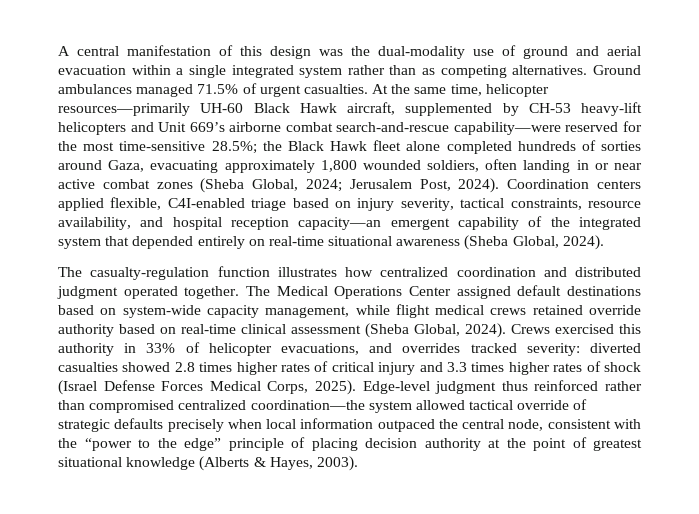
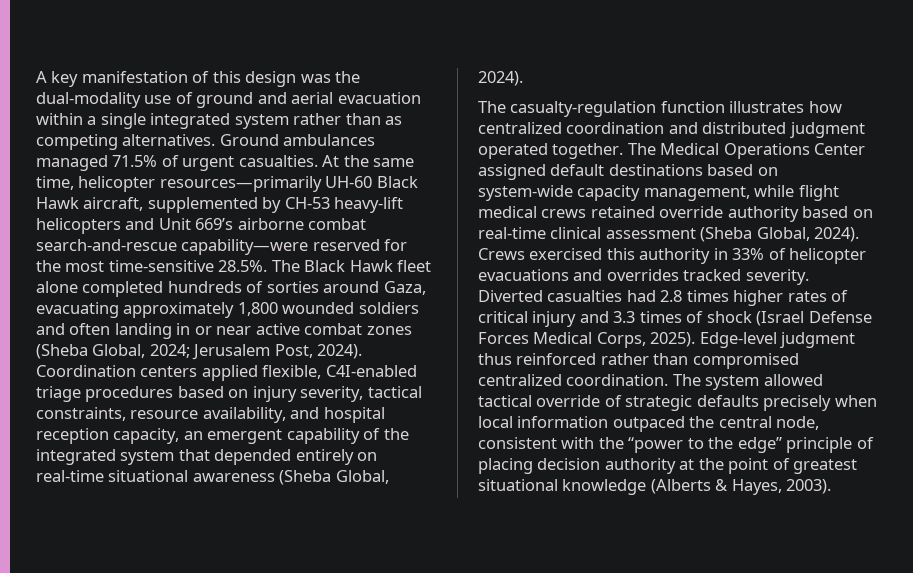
- A central manifestation of this design was the dual-modality use of ground and aerial evacuation within a single integrated system rather than as competing alternatives.
+ A key manifestation of this design was the dual-modality use of ground and aerial evacuation within a single integrated system rather than as competing alternatives.
- At the same time, helicopter resources—primarily UH-60 Black Hawk aircraft, supplemented by CH-53 heavy-lift helicopters and Unit 669’s airborne combat search-and-rescue capability—were reserved for the most time-sensitive 28.5%; the Black Hawk fleet alone completed hundreds of sorties around Gaza, evacuating approximately 1,800 wounded soldiers, often landing in or near active combat zones (Sheba Global, 2024; Jerusalem Post, 2024).
+ At the same time, helicopter resources—primarily UH-60 Black Hawk aircraft, supplemented by CH-53 heavy-lift helicopters and Unit 669’s airborne combat search-and-rescue capability—were reserved for the most time-sensitive 28.5%. The Black Hawk fleet alone completed hundreds of sorties around Gaza, evacuating approximately 1,800 wounded soldiers and often landing in or near active combat zones (Sheba Global, 2024; Jerusalem Post, 2024).
- Coordination centers applied flexible, C4I-enabled triage based on injury severity, tactical constraints, resource availability, and hospital reception capacity—an emergent capability of the integrated system that depended entirely on real-time situational awareness (Sheba Global, 2024).
+ Coordination centers applied flexible, C4I-enabled triage procedures based on injury severity, tactical constraints, resource availability, and hospital reception capacity, an emergent capability of the integrated system that depended entirely on real-time situational awareness (Sheba Global, 2024).
- Crews exercised this authority in 33% of helicopter evacuations, and overrides tracked severity: diverted casualties showed 2.8 times higher rates of critical injury and 3.3 times higher rates of shock (Israel Defense Forces Medical Corps, 2025).
+ Crews exercised this authority in 33% of helicopter evacuations and overrides tracked severity. Diverted casualties had 2.8 times higher rates of critical injury and 3.3 times of shock (Israel Defense Forces Medical Corps, 2025).
- Edge-level judgment thus reinforced rather than compromised centralized coordination—the system allowed tactical override of strategic defaults precisely when local information outpaced the central node, consistent with the “power to the edge” principle of placing decision authority at the point of greatest situational knowledge (Alberts & Hayes, 2003).
+ Edge-level judgment thus reinforced rather than compromised centralized coordination. The system allowed tactical override of strategic defaults precisely when local information outpaced the central node, consistent with the “power to the edge” principle of placing decision authority at the point of greatest situational knowledge (Alberts & Hayes, 2003).

